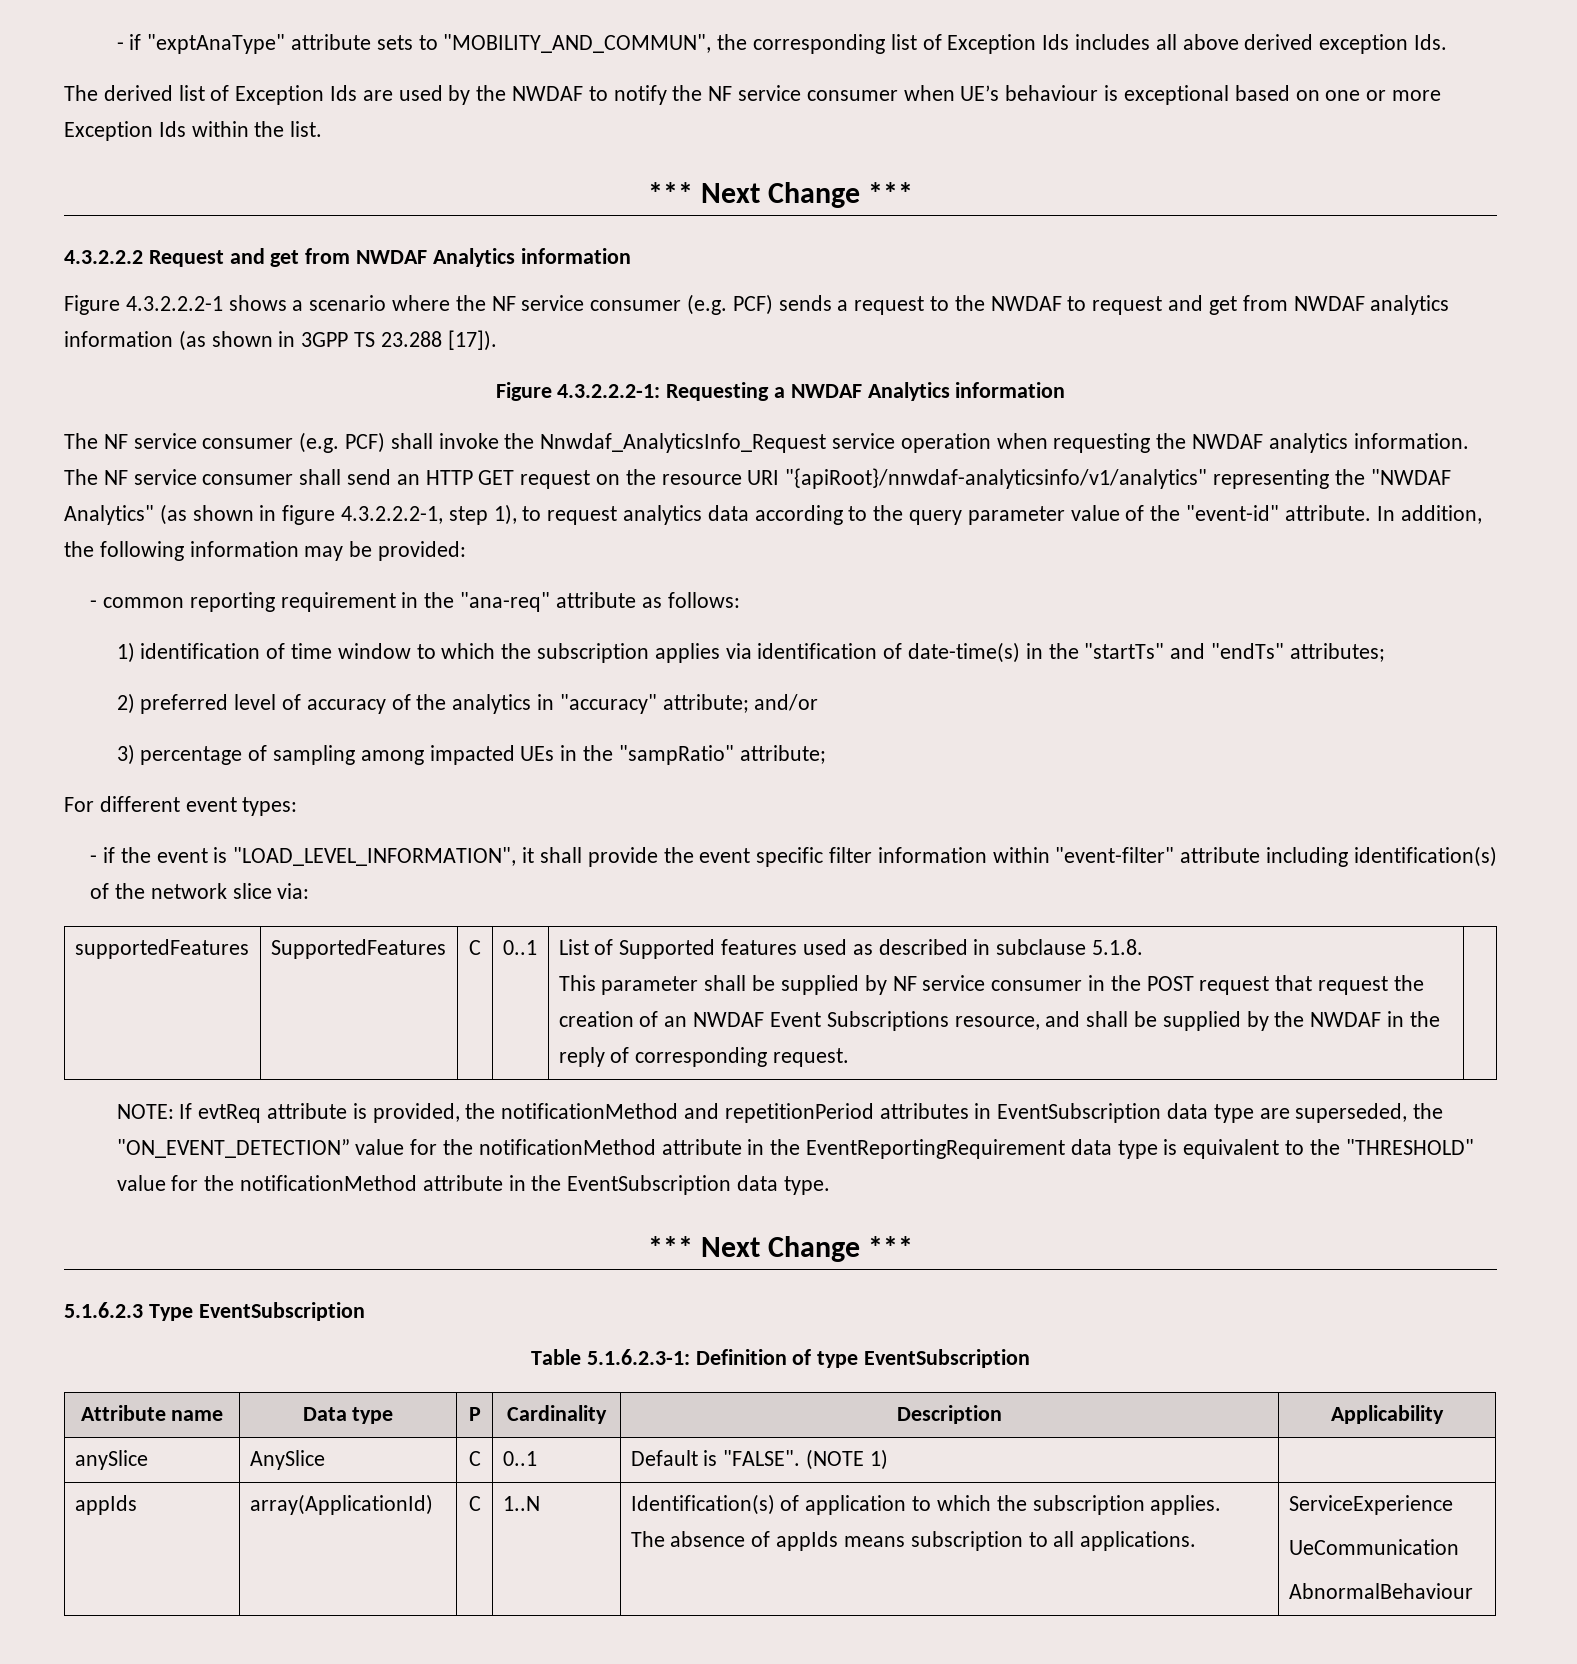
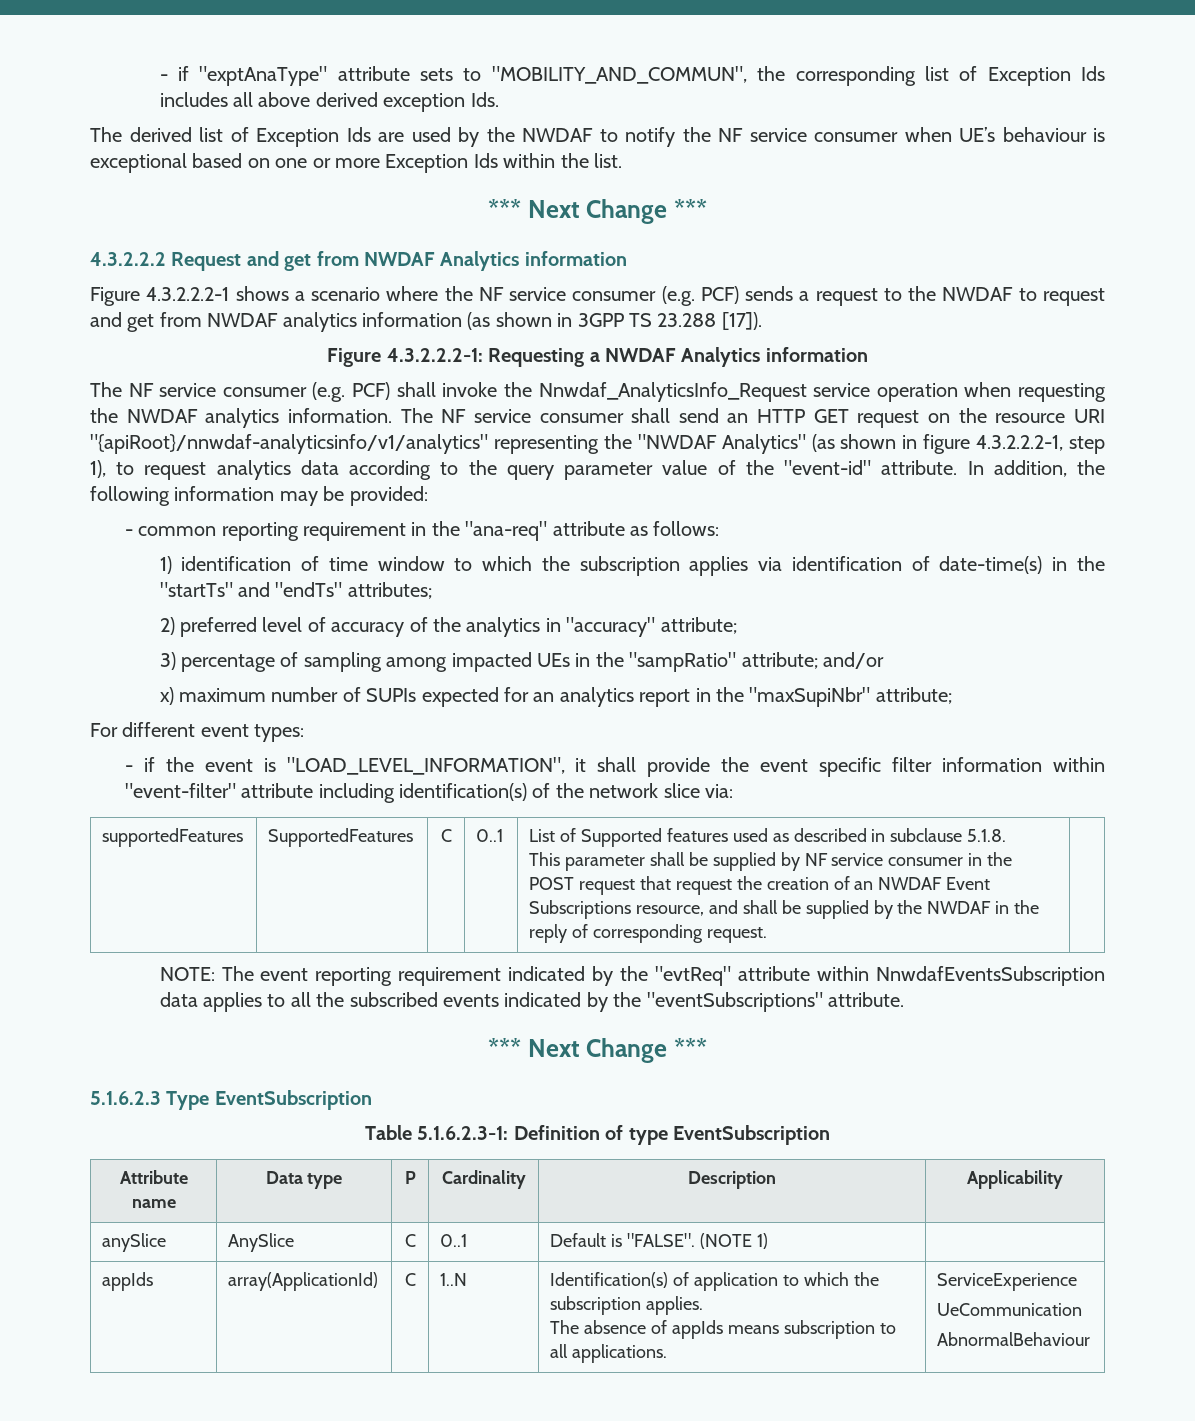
- 2) preferred level of accuracy of the analytics in "accuracy" attribute; and/or
+ 2) preferred level of accuracy of the analytics in "accuracy" attribute;
- 3) percentage of sampling among impacted UEs in the "sampRatio" attribute;
+ 3) percentage of sampling among impacted UEs in the "sampRatio" attribute; and/or
+ x) maximum number of SUPIs expected for an analytics report in the "maxSupiNbr" attribute;
- NOTE: If evtReq attribute is provided, the notificationMethod and repetitionPeriod attributes in EventSubscription data type are superseded, the "ON_EVENT_DETECTION” value for the notificationMethod attribute in the EventReportingRequirement data type is equivalent to the "THRESHOLD" value for the notificationMethod attribute in the EventSubscription data type.
+ NOTE: The event reporting requirement indicated by the "evtReq" attribute within NnwdafEventsSubscription data applies to all the subscribed events indicated by the "eventSubscriptions" attribute.

